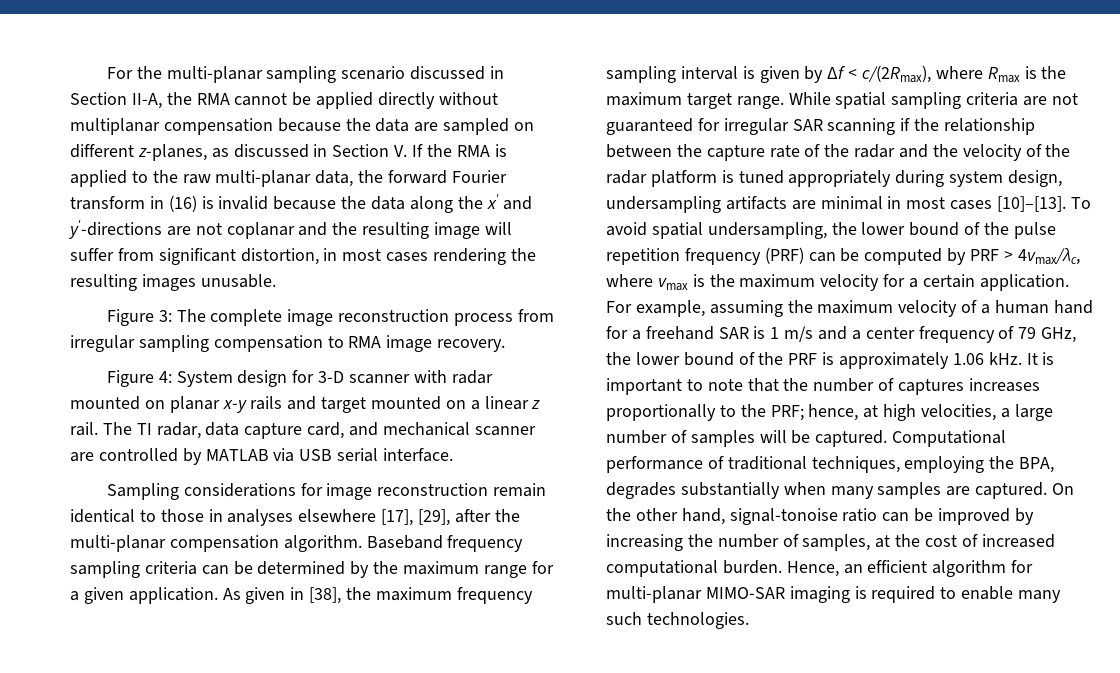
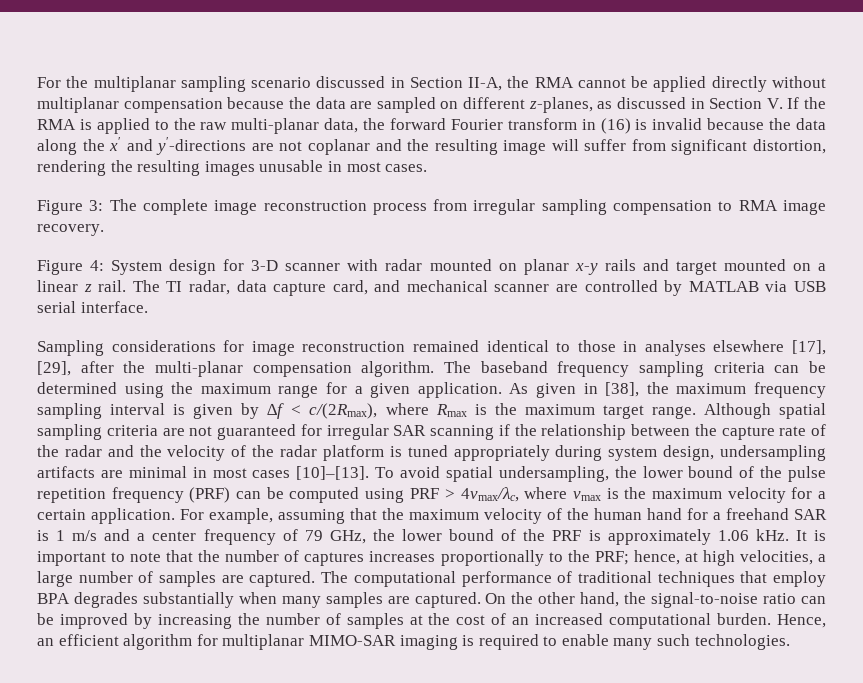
- For the multi-planar sampling scenario discussed in Section II-A, the RMA cannot be applied directly without multiplanar compensation because the data are sampled on different z-planes, as discussed in Section V. If the RMA is applied to the raw multi-planar data, the forward Fourier transform in (16) is invalid because the data along the x′ and y′-directions are not coplanar and the resulting image will suffer from significant distortion, in most cases rendering the resulting images unusable.
+ For the multiplanar sampling scenario discussed in Section II-A, the RMA cannot be applied directly without multiplanar compensation because the data are sampled on different z-planes, as discussed in Section V. If the RMA is applied to the raw multi-planar data, the forward Fourier transform in (16) is invalid because the data along the x′ and y′-directions are not coplanar and the resulting image will suffer from significant distortion, rendering the resulting images unusable in most cases.
- Sampling considerations for image reconstruction remain identical to those in analyses elsewhere [17], [29], after the multi-planar compensation algorithm.
+ Sampling considerations for image reconstruction remained identical to those in analyses elsewhere [17], [29], after the multi-planar compensation algorithm.
- Baseband frequency sampling criteria can be determined by the maximum range for a given application.
+ The baseband frequency sampling criteria can be determined using the maximum range for a given application.
- While spatial sampling criteria are not guaranteed for irregular SAR scanning if the relationship between the capture rate of the radar and the velocity of the radar platform is tuned appropriately during system design, undersampling artifacts are minimal in most cases [10]–[13].
+ Although spatial sampling criteria are not guaranteed for irregular SAR scanning if the relationship between the capture rate of the radar and the velocity of the radar platform is tuned appropriately during system design, undersampling artifacts are minimal in most cases [10]–[13].
- To avoid spatial undersampling, the lower bound of the pulse repetition frequency (PRF) can be computed by PRF > 4vmax/λc, where vmax is the maximum velocity for a certain application.
+ To avoid spatial undersampling, the lower bound of the pulse repetition frequency (PRF) can be computed using PRF > 4vmax/λc, where vmax is the maximum velocity for a certain application.
- For example, assuming the maximum velocity of a human hand for a freehand SAR is 1 m/s and a center frequency of 79 GHz, the lower bound of the PRF is approximately 1.06 kHz.
+ For example, assuming that the maximum velocity of the human hand for a freehand SAR is 1 m/s and a center frequency of 79 GHz, the lower bound of the PRF is approximately 1.06 kHz.
- It is important to note that the number of captures increases proportionally to the PRF; hence, at high velocities, a large number of samples will be captured. Computational performance of traditional techniques, employing the BPA, degrades substantially when many samples are captured.
+ It is important to note that the number of captures increases proportionally to the PRF; hence, at high velocities, a large number of samples are captured. The computational performance of traditional techniques that employ BPA degrades substantially when many samples are captured.
- On the other hand, signal-tonoise ratio can be improved by increasing the number of samples, at the cost of increased computational burden.
+ On the other hand, the signal-to-noise ratio can be improved by increasing the number of samples at the cost of an increased computational burden.
- Hence, an efficient algorithm for multi-planar MIMO-SAR imaging is required to enable many such technologies.
+ Hence, an efficient algorithm for multiplanar MIMO-SAR imaging is required to enable many such technologies.

